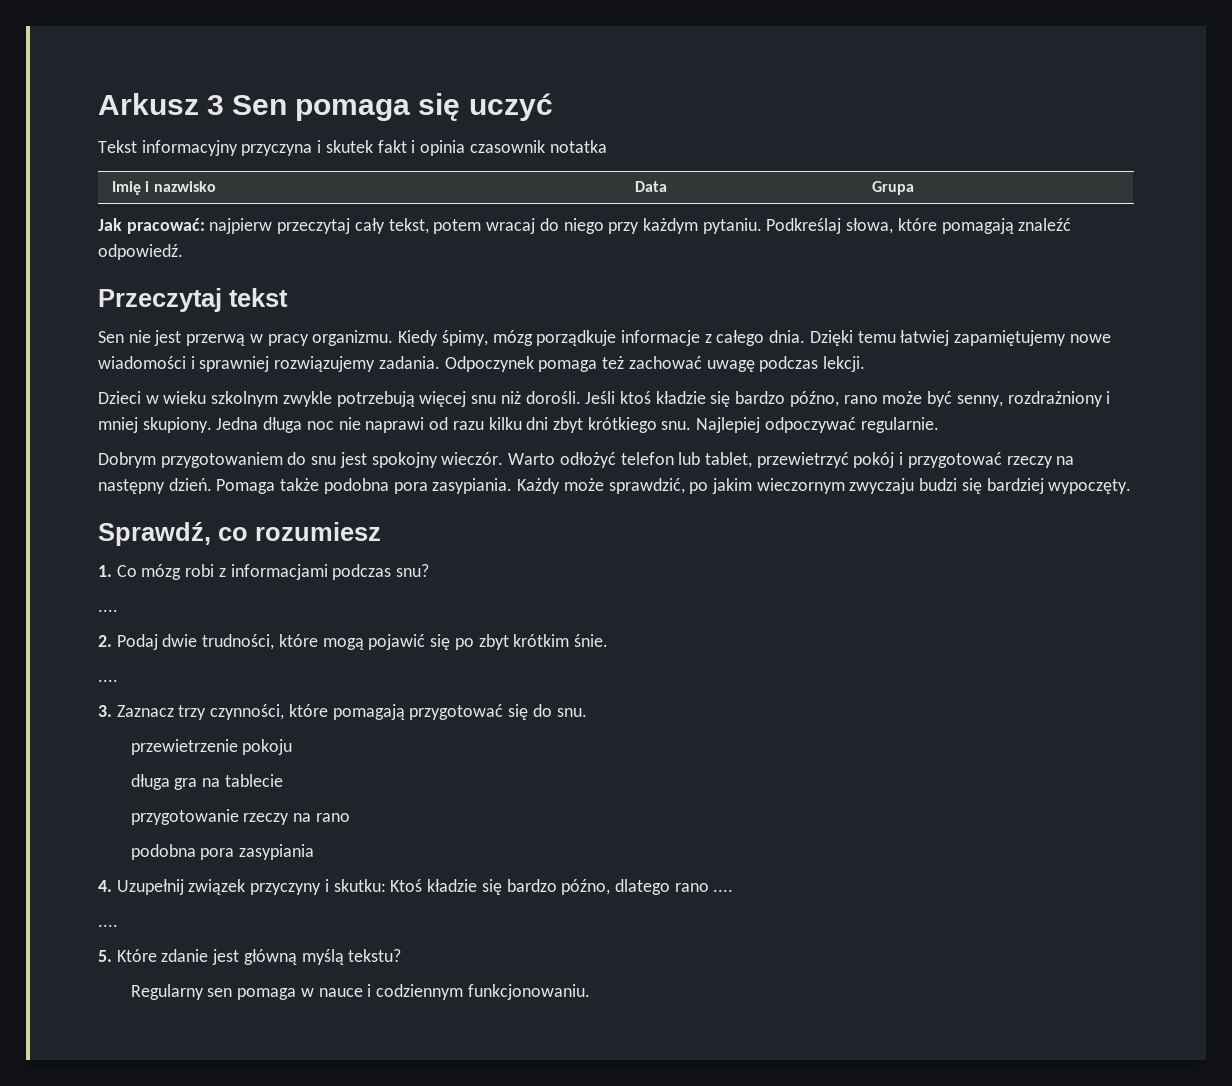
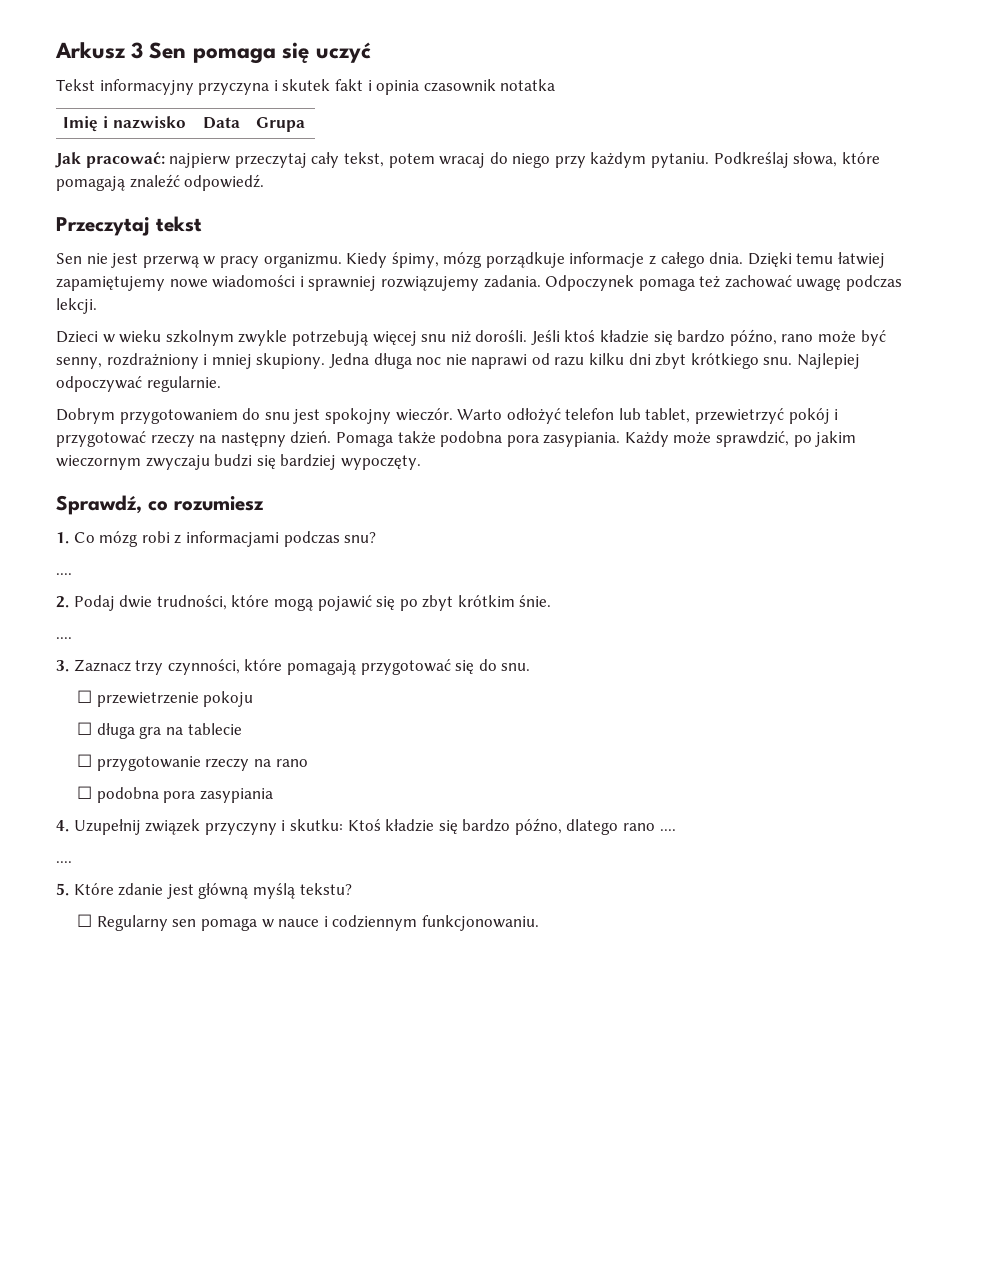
- przewietrzenie pokoju
+ ☐ przewietrzenie pokoju
- długa gra na tablecie
+ ☐ długa gra na tablecie
- przygotowanie rzeczy na rano
+ ☐ przygotowanie rzeczy na rano
- podobna pora zasypiania
+ ☐ podobna pora zasypiania
- Regularny sen pomaga w nauce i codziennym funkcjonowaniu.
+ ☐ Regularny sen pomaga w nauce i codziennym funkcjonowaniu.

